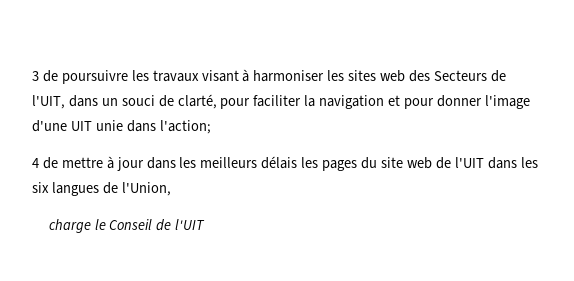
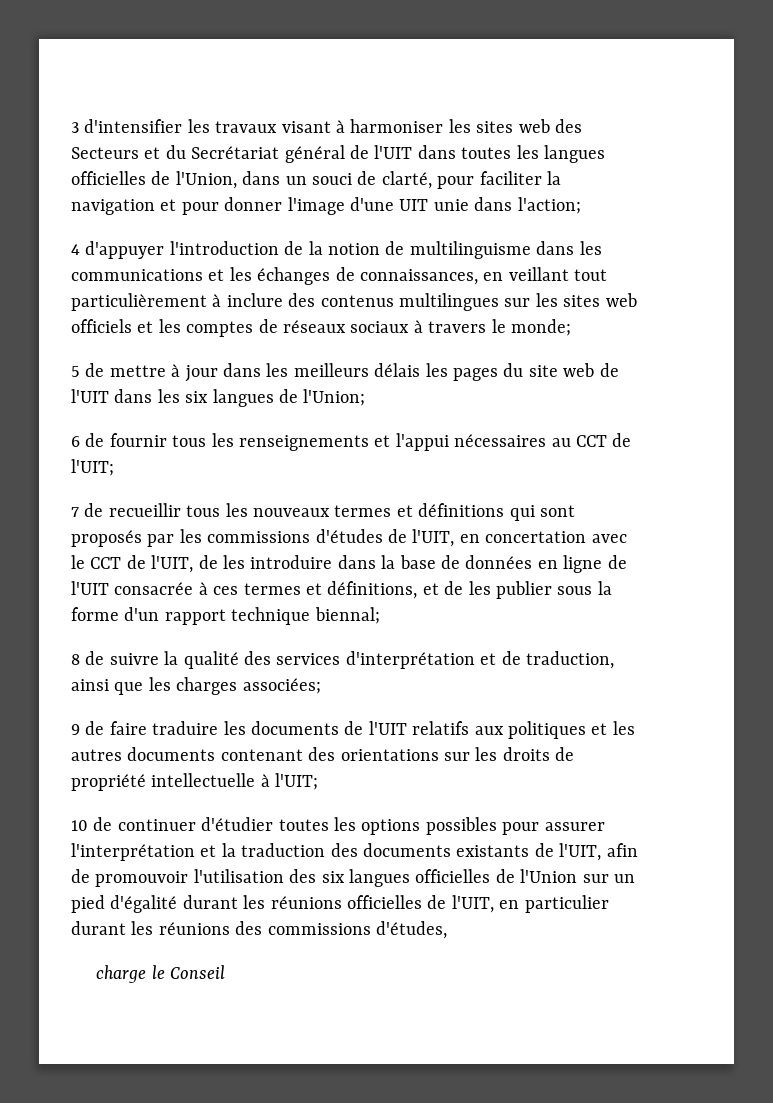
- 3 de poursuivre les travaux visant à harmoniser les sites web des Secteurs de l'UIT, dans un souci de clarté, pour faciliter la navigation et pour donner l'image d'une UIT unie dans l'action;
+ 3 d'intensifier les travaux visant à harmoniser les sites web des Secteurs et du Secrétariat général de l'UIT dans toutes les langues officielles de l'Union, dans un souci de clarté, pour faciliter la navigation et pour donner l'image d'une UIT unie dans l'action;
- 4 de mettre à jour dans les meilleurs délais les pages du site web de l'UIT dans les six langues de l'Union,
+ 4 d'appuyer l'introduction de la notion de multilinguisme dans les communications et les échanges de connaissances, en veillant tout particulièrement à inclure des contenus multilingues sur les sites web officiels et les comptes de réseaux sociaux à travers le monde;
+ 5 de mettre à jour dans les meilleurs délais les pages du site web de l'UIT dans les six langues de l'Union;
+ 6 de fournir tous les renseignements et l'appui nécessaires au CCT de l'UIT;
+ 7 de recueillir tous les nouveaux termes et définitions qui sont proposés par les commissions d'études de l'UIT, en concertation avec le CCT de l'UIT, de les introduire dans la base de données en ligne de l'UIT consacrée à ces termes et définitions, et de les publier sous la forme d'un rapport technique biennal;
+ 8 de suivre la qualité des services d'interprétation et de traduction, ainsi que les charges associées;
+ 9 de faire traduire les documents de l'UIT relatifs aux politiques et les autres documents contenant des orientations sur les droits de propriété intellectuelle à l'UIT;
+ 10 de continuer d'étudier toutes les options possibles pour assurer l'interprétation et la traduction des documents existants de l'UIT, afin de promouvoir l'utilisation des six langues officielles de l'Union sur un pied d'égalité durant les réunions officielles de l'UIT, en particulier durant les réunions des commissions d'études,
- charge le Conseil de l'UIT
+ charge le Conseil

